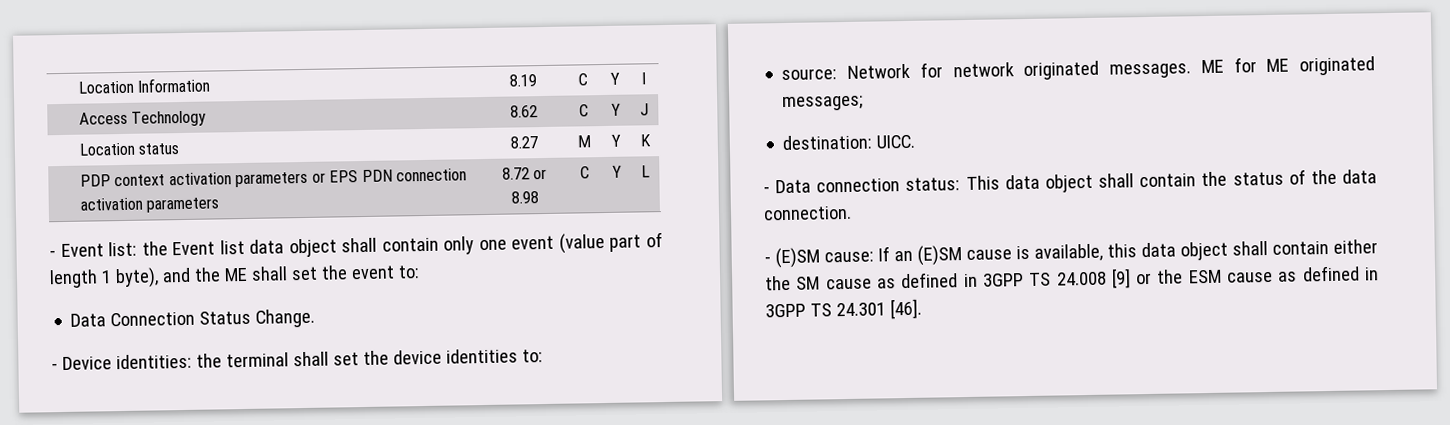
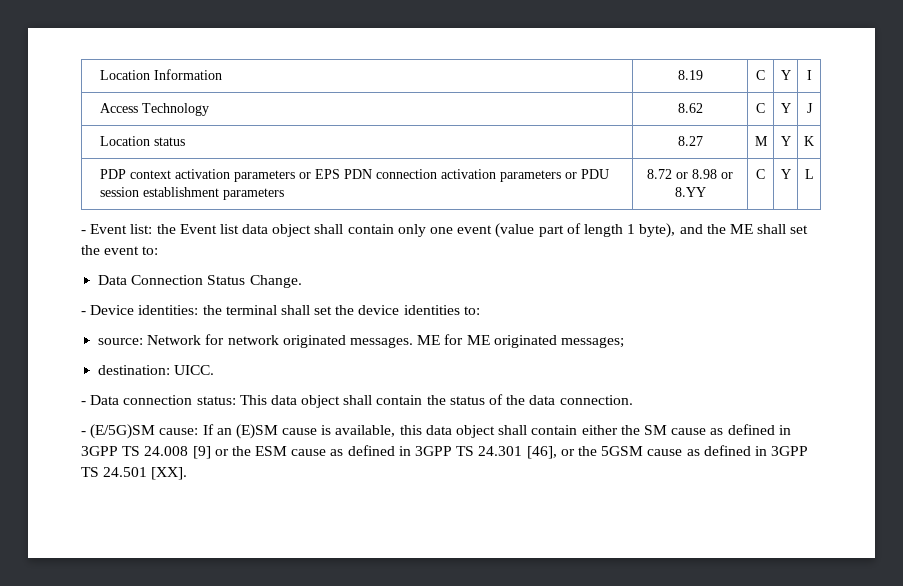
- PDP context activation parameters or EPS PDN connection activation parameters | 8.72 or 8.98 | C | Y | L
+ PDP context activation parameters or EPS PDN connection activation parameters or PDU session establishment parameters | 8.72 or 8.98 or 8.YY | C | Y | L
- - (E)SM cause: If an (E)SM cause is available, this data object shall contain either the SM cause as defined in 3GPP TS 24.008 [9] or the ESM cause as defined in 3GPP TS 24.301 [46].
+ - (E/5G)SM cause: If an (E)SM cause is available, this data object shall contain either the SM cause as defined in 3GPP TS 24.008 [9] or the ESM cause as defined in 3GPP TS 24.301 [46], or the 5GSM cause as defined in 3GPP TS 24.501 [XX].

